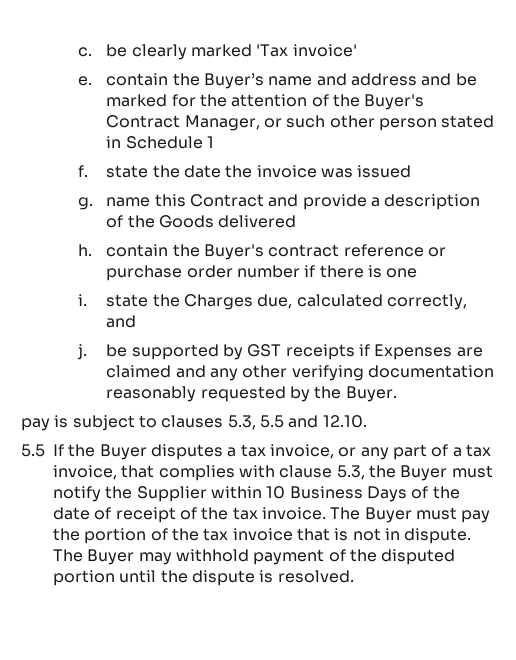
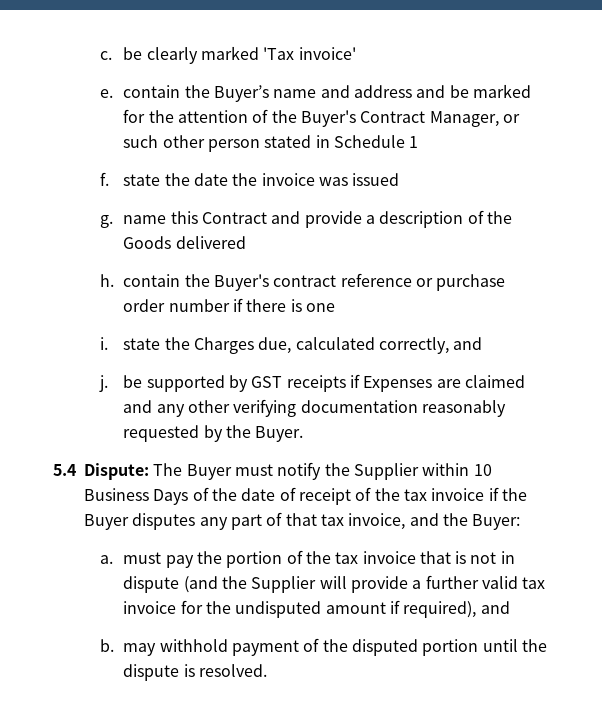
- pay is subject to clauses 5.3, 5.5 and 12.10.
- 5.5 If the Buyer disputes a tax invoice, or any part of a tax invoice, that complies with clause 5.3, the Buyer must notify the Supplier within 10 Business Days of the date of receipt of the tax invoice. The Buyer must pay the portion of the tax invoice that is not in dispute. The Buyer may withhold payment of the disputed portion until the dispute is resolved.
+ 5.4 Dispute: The Buyer must notify the Supplier within 10 Business Days of the date of receipt of the tax invoice if the Buyer disputes any part of that tax invoice, and the Buyer:
+ a. must pay the portion of the tax invoice that is not in dispute (and the Supplier will provide a further valid tax invoice for the undisputed amount if required), and
+ b. may withhold payment of the disputed portion until the dispute is resolved.

